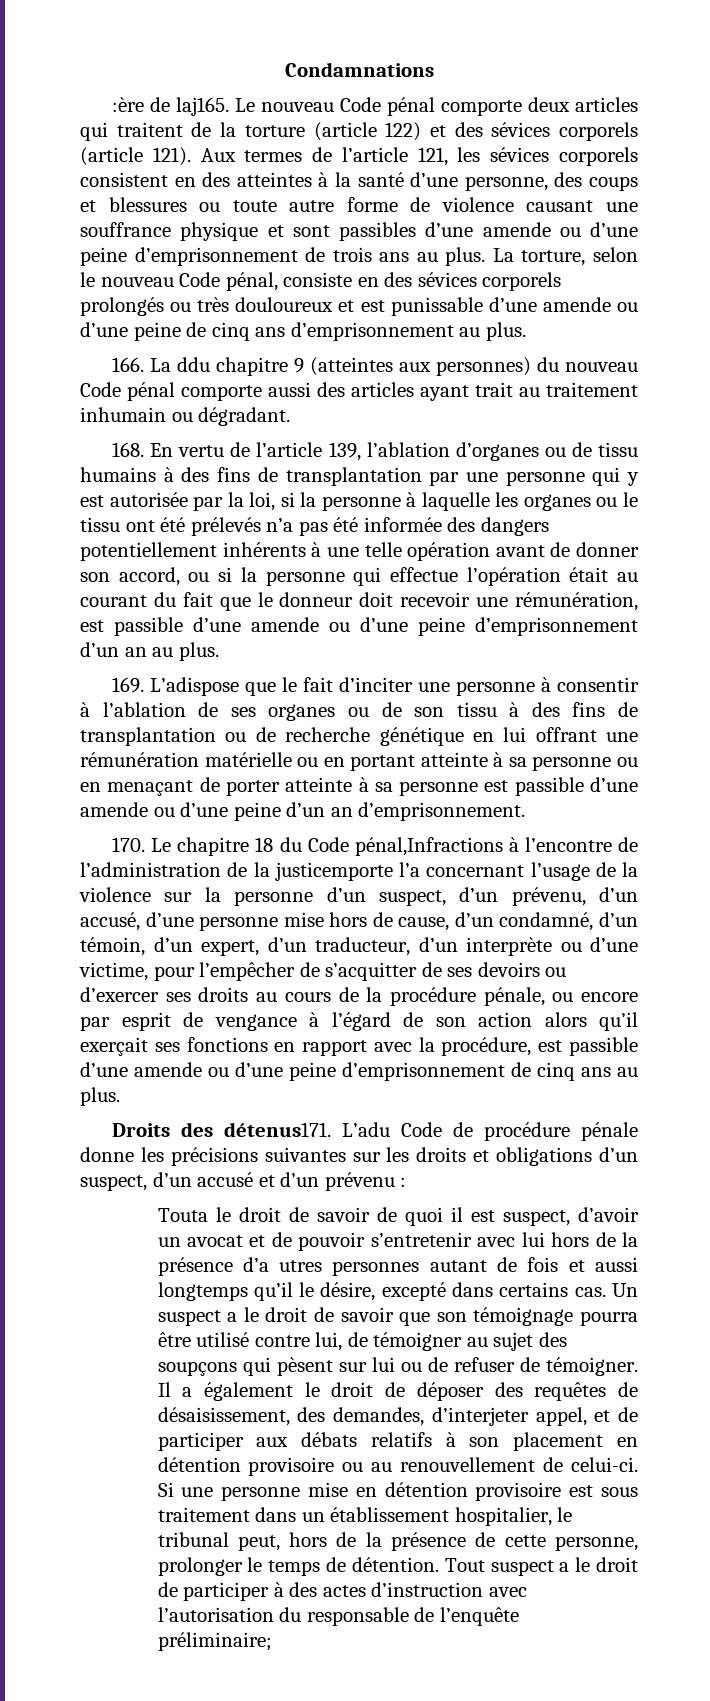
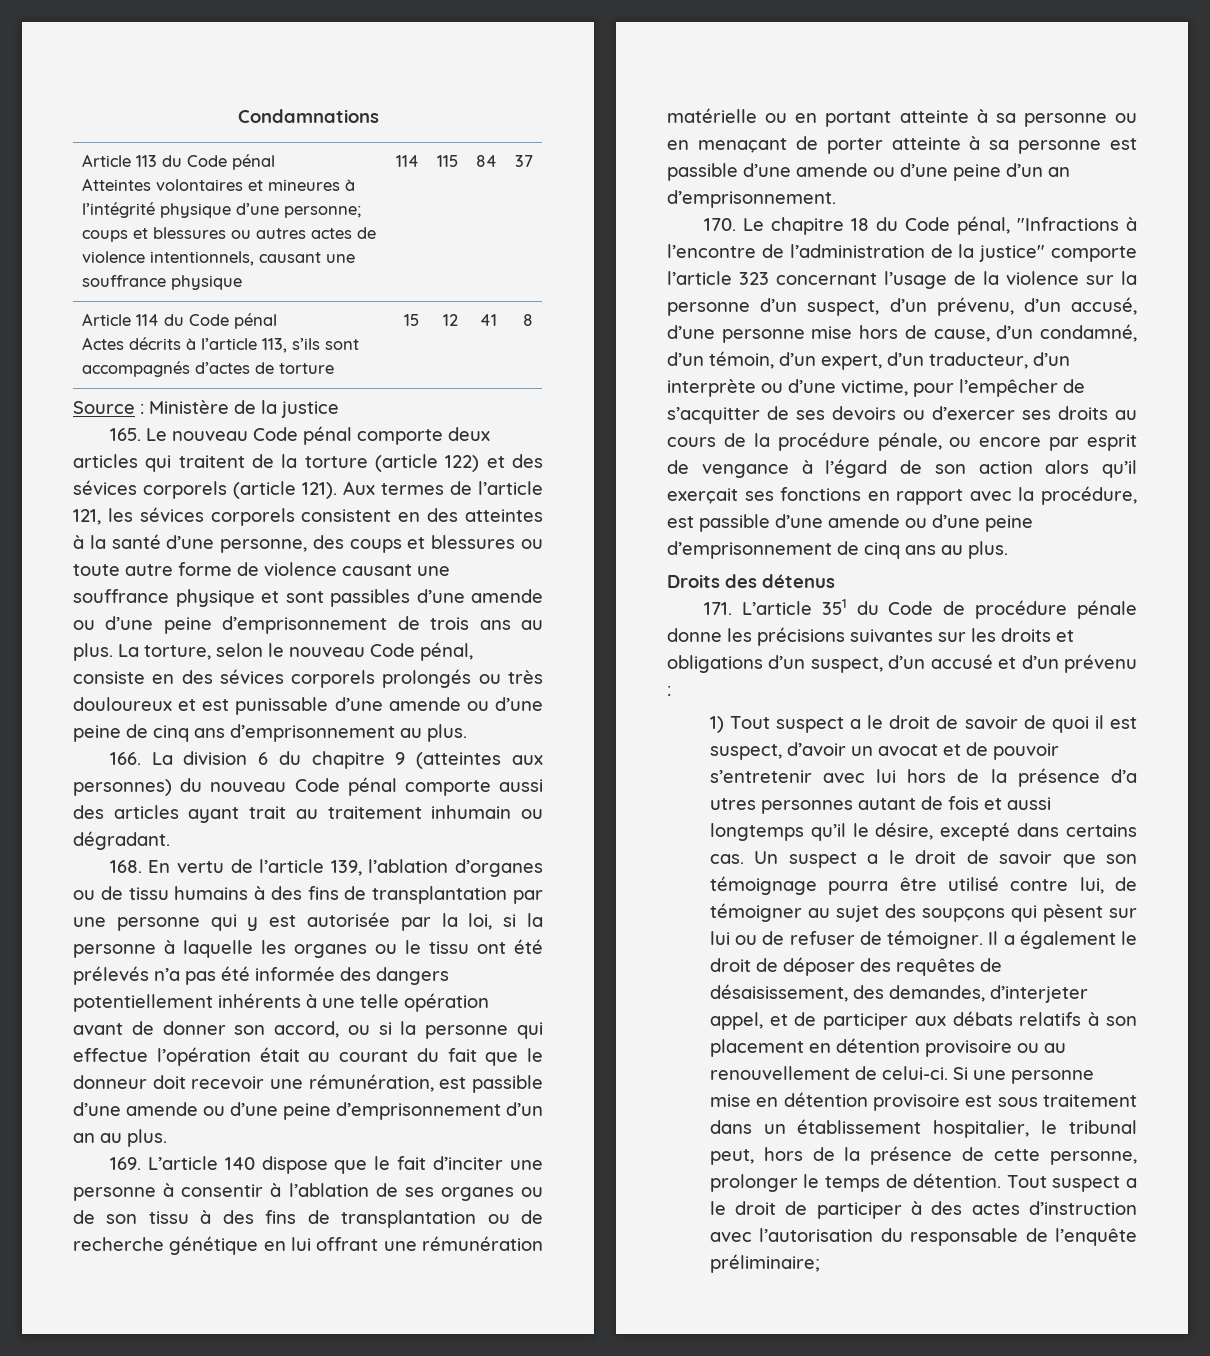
- :ère de laj165. Le nouveau Code pénal comporte deux articles qui traitent de la torture (article 122) et des sévices corporels (article 121).
+ Article 113 du Code pénal
+ Atteintes volontaires et mineures à l’intégrité physique d’une personne; coups et blessures ou autres actes de violence intentionnels, causant une souffrance physique | 114 | 115 | 84 | 37
+ Article 114 du Code pénal
+ Actes décrits à l’article 113, s’ils sont accompagnés d’actes de torture | 15 | 12 | 41 | 8
+ Source : Ministère de la justice
+ 165. Le nouveau Code pénal comporte deux articles qui traitent de la torture (article 122) et des sévices corporels (article 121).
- 166. La ddu chapitre 9 (atteintes aux personnes) du nouveau Code pénal comporte aussi des articles ayant trait au traitement inhumain ou dégradant.
+ 166. La division 6 du chapitre 9 (atteintes aux personnes) du nouveau Code pénal comporte aussi des articles ayant trait au traitement inhumain ou dégradant.
- 169. L’adispose que le fait d’inciter une personne à consentir à l’ablation de ses organes ou de son tissu à des fins de transplantation ou de recherche génétique en lui offrant une rémunération matérielle ou en portant atteinte à sa personne ou en menaçant de porter atteinte à sa personne est passible d’une amende ou d’une peine d’un an d’emprisonnement.
+ 169. L’article 140 dispose que le fait d’inciter une personne à consentir à l’ablation de ses organes ou de son tissu à des fins de transplantation ou de recherche génétique en lui offrant une rémunération matérielle ou en portant atteinte à sa personne ou en menaçant de porter atteinte à sa personne est passible d’une amende ou d’une peine d’un an d’emprisonnement.
- 170. Le chapitre 18 du Code pénal,Infractions à l’encontre de l’administration de la justicemporte l’a concernant l’usage de la violence sur la personne d’un suspect, d’un prévenu, d’un accusé, d’une personne mise hors de cause, d’un condamné, d’un témoin, d’un expert, d’un traducteur, d’un interprète ou d’une victime, pour l’empêcher de s’acquitter de ses devoirs ou d’exercer ses droits au cours de la procédure pénale, ou encore par esprit de vengance à l’égard de son action alors qu’il exerçait ses fonctions en rapport avec la procédure, est passible d’une amende ou d’une peine d’emprisonnement de cinq ans au plus.
+ 170. Le chapitre 18 du Code pénal, "Infractions à l’encontre de l’administration de la justice" comporte l’article 323 concernant l’usage de la violence sur la personne d’un suspect, d’un prévenu, d’un accusé, d’une personne mise hors de cause, d’un condamné, d’un témoin, d’un expert, d’un traducteur, d’un interprète ou d’une victime, pour l’empêcher de s’acquitter de ses devoirs ou d’exercer ses droits au cours de la procédure pénale, ou encore par esprit de vengance à l’égard de son action alors qu’il exerçait ses fonctions en rapport avec la procédure, est passible d’une amende ou d’une peine d’emprisonnement de cinq ans au plus.
- Droits des détenus171. L’adu Code de procédure pénale donne les précisions suivantes sur les droits et obligations d’un suspect, d’un accusé et d’un prévenu :
+ Droits des détenus
+ 171. L’article 351 du Code de procédure pénale donne les précisions suivantes sur les droits et obligations d’un suspect, d’un accusé et d’un prévenu :
- Touta le droit de savoir de quoi il est suspect, d’avoir un avocat et de pouvoir s’entretenir avec lui hors de la présence d’a utres personnes autant de fois et aussi longtemps qu’il le désire, excepté dans certains cas.
+ 1) Tout suspect a le droit de savoir de quoi il est suspect, d’avoir un avocat et de pouvoir s’entretenir avec lui hors de la présence d’a utres personnes autant de fois et aussi longtemps qu’il le désire, excepté dans certains cas.

